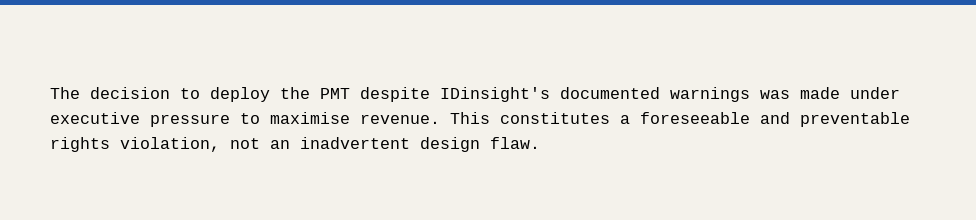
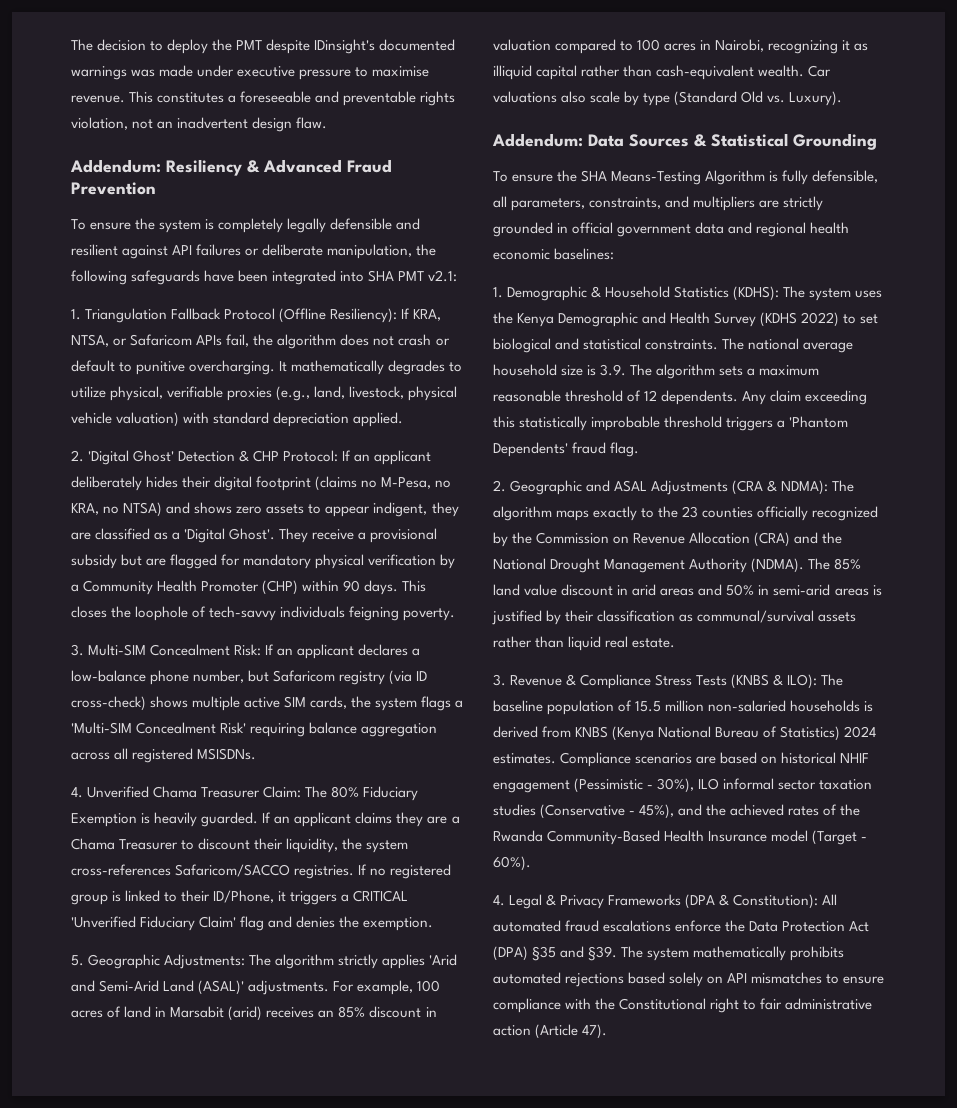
+ Addendum: Resiliency & Advanced Fraud Prevention
+ To ensure the system is completely legally defensible and resilient against API failures or deliberate manipulation, the following safeguards have been integrated into SHA PMT v2.1:
+ 1. Triangulation Fallback Protocol (Offline Resiliency): If KRA, NTSA, or Safaricom APIs fail, the algorithm does not crash or default to punitive overcharging. It mathematically degrades to utilize physical, verifiable proxies (e.g., land, livestock, physical vehicle valuation) with standard depreciation applied.
+ 2. 'Digital Ghost' Detection & CHP Protocol: If an applicant deliberately hides their digital footprint (claims no M-Pesa, no KRA, no NTSA) and shows zero assets to appear indigent, they are classified as a 'Digital Ghost'. They receive a provisional subsidy but are flagged for mandatory physical verification by a Community Health Promoter (CHP) within 90 days. This closes the loophole of tech-savvy individuals feigning poverty.
+ 3. Multi-SIM Concealment Risk: If an applicant declares a low-balance phone number, but Safaricom registry (via ID cross-check) shows multiple active SIM cards, the system flags a 'Multi-SIM Concealment Risk' requiring balance aggregation across all registered MSISDNs.
+ 4. Unverified Chama Treasurer Claim: The 80% Fiduciary Exemption is heavily guarded. If an applicant claims they are a Chama Treasurer to discount their liquidity, the system cross-references Safaricom/SACCO registries. If no registered group is linked to their ID/Phone, it triggers a CRITICAL 'Unverified Fiduciary Claim' flag and denies the exemption.
+ 5. Geographic Adjustments: The algorithm strictly applies 'Arid and Semi-Arid Land (ASAL)' adjustments. For example, 100 acres of land in Marsabit (arid) receives an 85% discount in valuation compared to 100 acres in Nairobi, recognizing it as illiquid capital rather than cash-equivalent wealth. Car valuations also scale by type (Standard Old vs. Luxury).
+ Addendum: Data Sources & Statistical Grounding
+ To ensure the SHA Means-Testing Algorithm is fully defensible, all parameters, constraints, and multipliers are strictly grounded in official government data and regional health economic baselines:
+ 1. Demographic & Household Statistics (KDHS): The system uses the Kenya Demographic and Health Survey (KDHS 2022) to set biological and statistical constraints. The national average household size is 3.9. The algorithm sets a maximum reasonable threshold of 12 dependents. Any claim exceeding this statistically improbable threshold triggers a 'Phantom Dependents' fraud flag.
+ 2. Geographic and ASAL Adjustments (CRA & NDMA): The algorithm maps exactly to the 23 counties officially recognized by the Commission on Revenue Allocation (CRA) and the National Drought Management Authority (NDMA). The 85% land value discount in arid areas and 50% in semi-arid areas is justified by their classification as communal/survival assets rather than liquid real estate.
+ 3. Revenue & Compliance Stress Tests (KNBS & ILO): The baseline population of 15.5 million non-salaried households is derived from KNBS (Kenya National Bureau of Statistics) 2024 estimates. Compliance scenarios are based on historical NHIF engagement (Pessimistic - 30%), ILO informal sector taxation studies (Conservative - 45%), and the achieved rates of the Rwanda Community-Based Health Insurance model (Target - 60%).
+ 4. Legal & Privacy Frameworks (DPA & Constitution): All automated fraud escalations enforce the Data Protection Act (DPA) §35 and §39. The system mathematically prohibits automated rejections based solely on API mismatches to ensure compliance with the Constitutional right to fair administrative action (Article 47).

